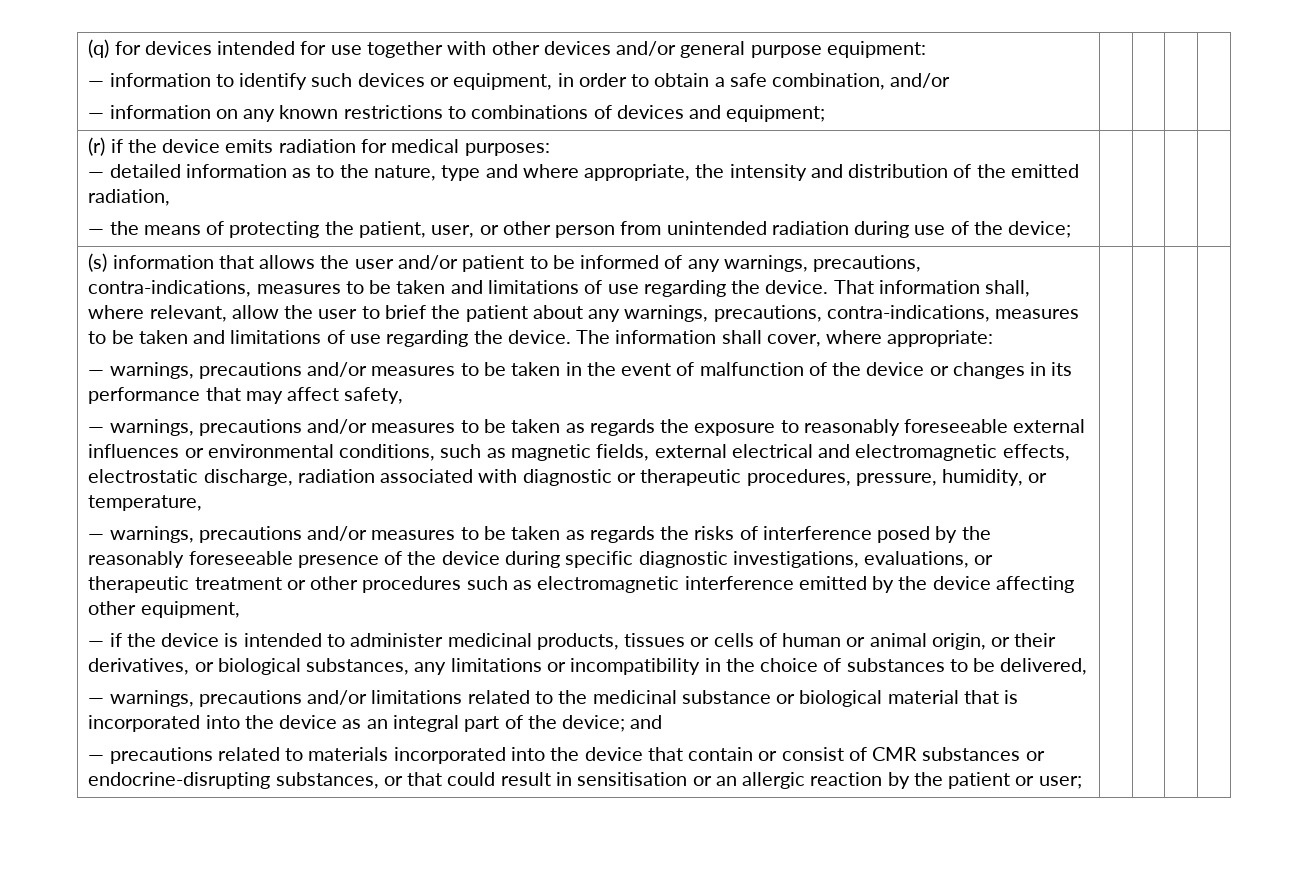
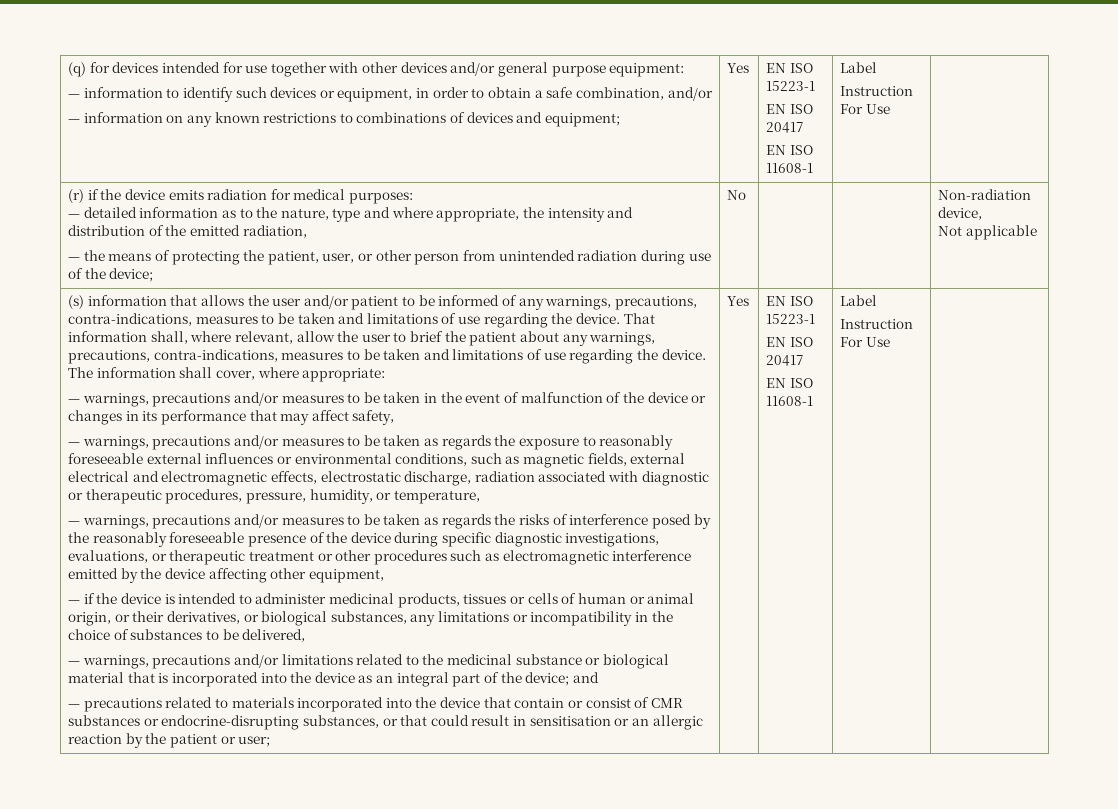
- — information on any known restrictions to combinations of devices and equipment;
+ — information on any known restrictions to combinations of devices and equipment; | Yes | EN ISO 15223-1
+ EN ISO 20417
+ EN ISO 11608-1 | Label
+ Instruction For Use
+ No | | | Non-radiation device,
+ Not applicable
- — precautions related to materials incorporated into the device that contain or consist of CMR substances or endocrine-disrupting substances, or that could result in sensitisation or an allergic reaction by the patient or user;
+ — precautions related to materials incorporated into the device that contain or consist of CMR substances or endocrine-disrupting substances, or that could result in sensitisation or an allergic reaction by the patient or user; | Yes | EN ISO 15223-1
+ EN ISO 20417
+ EN ISO 11608-1 | Label
+ Instruction For Use

